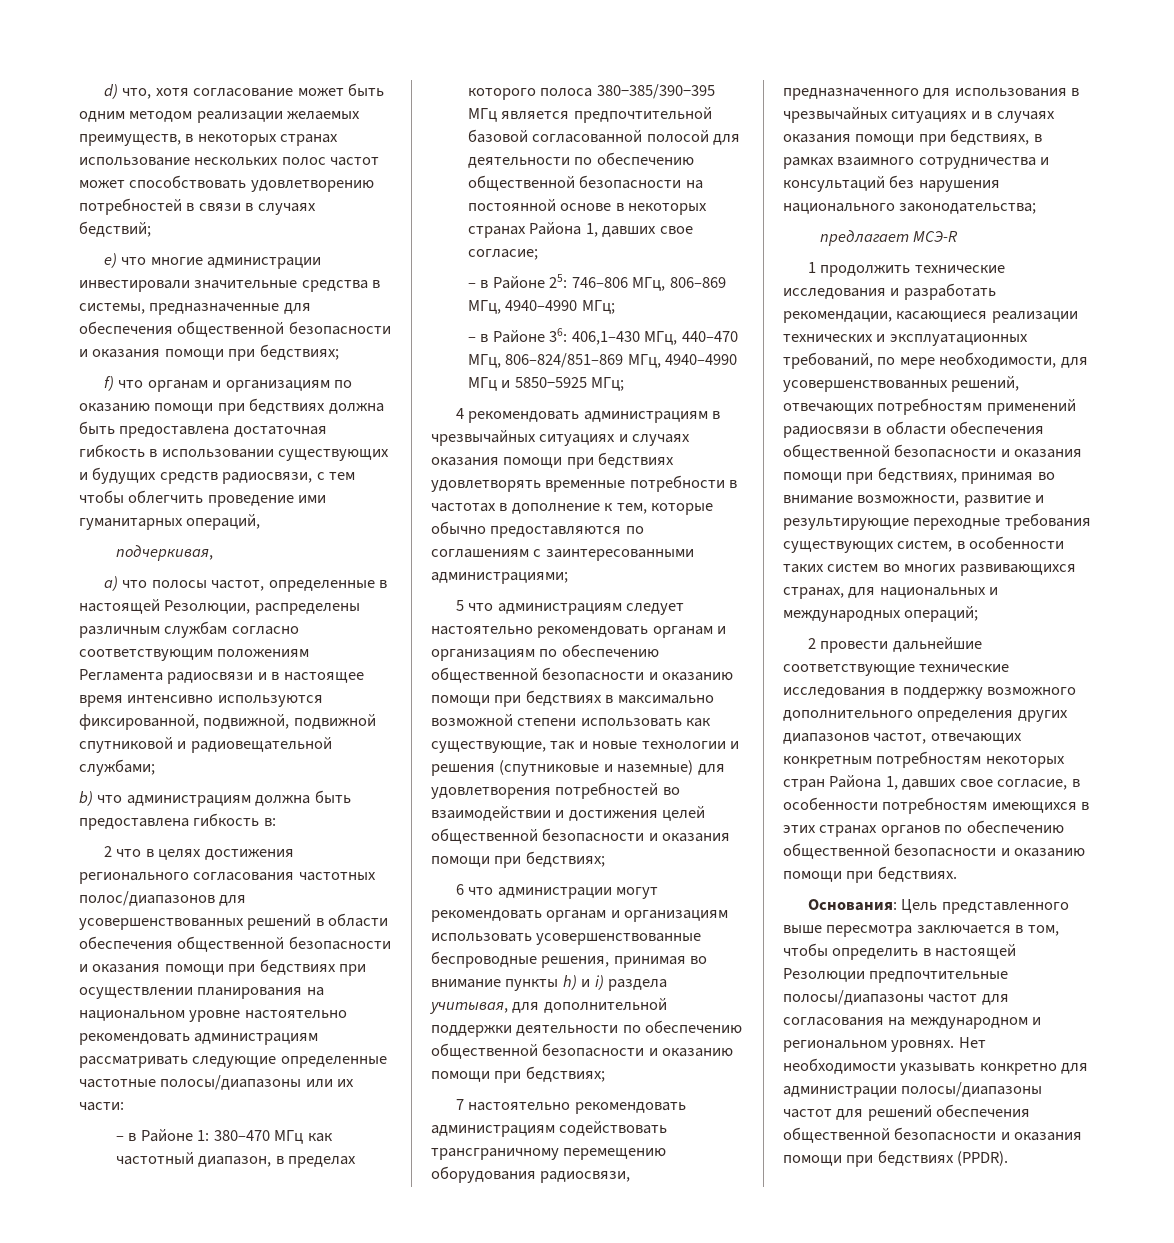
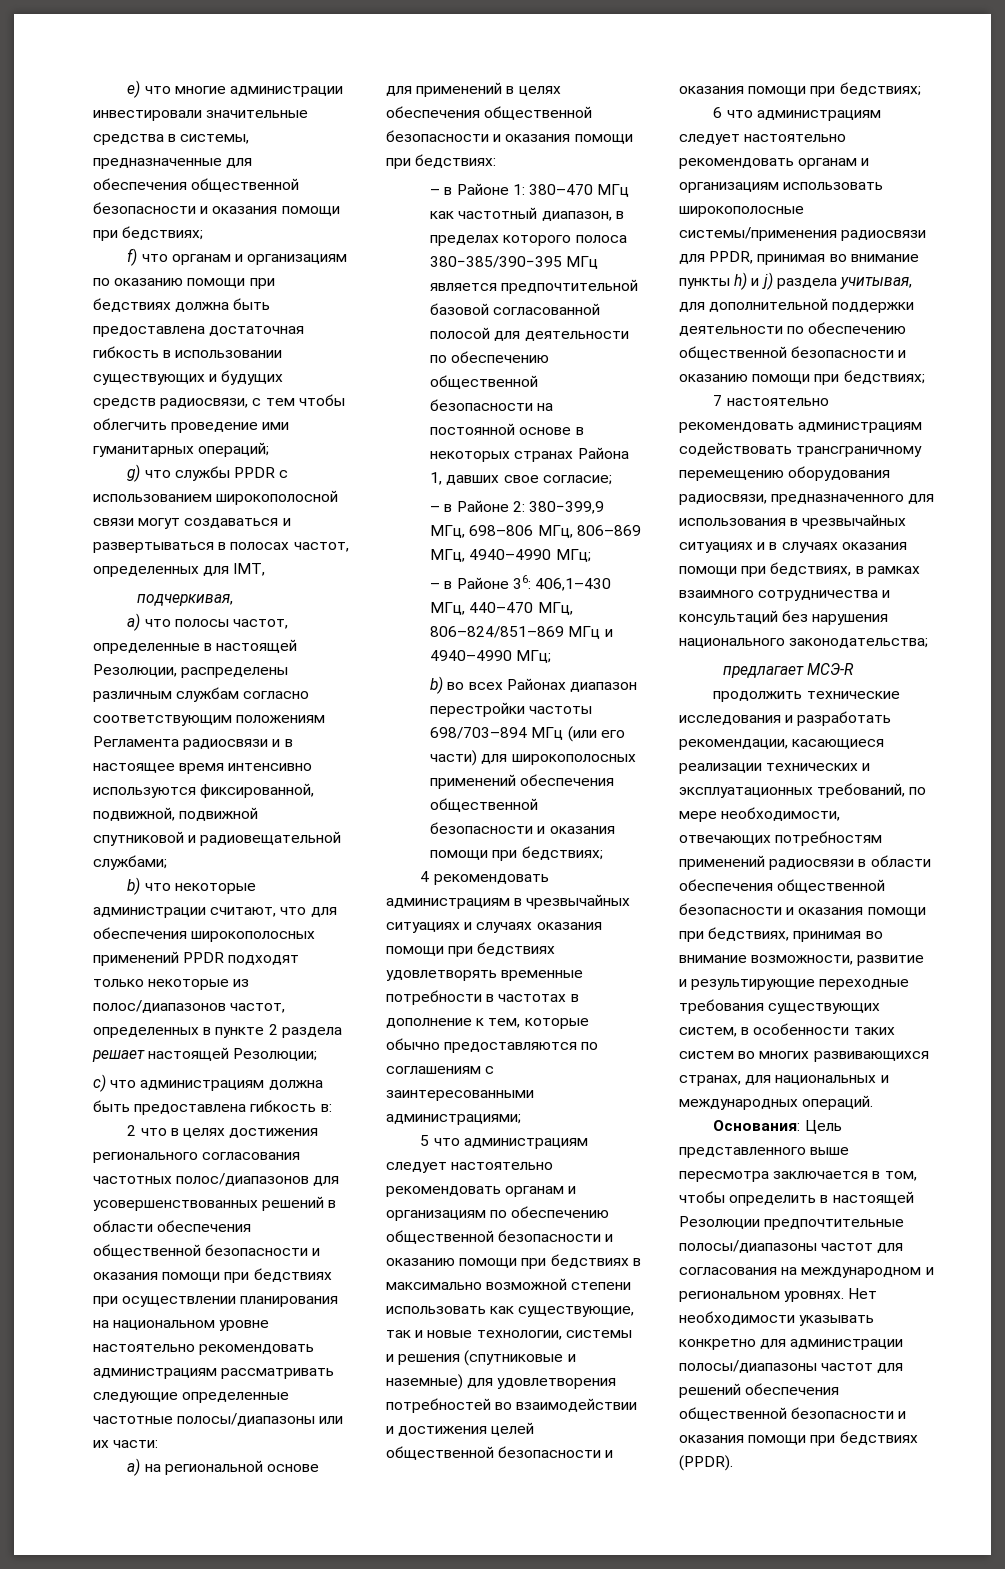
- d) что, хотя согласование может быть одним методом реализации желаемых преимуществ, в некоторых странах использование нескольких полос частот может способствовать удовлетворению потребностей в связи в случаях бедствий;
- f) что органам и организациям по оказанию помощи при бедствиях должна быть предоставлена достаточная гибкость в использовании существующих и будущих средств радиосвязи, с тем чтобы облегчить проведение ими гуманитарных операций,
+ f) что органам и организациям по оказанию помощи при бедствиях должна быть предоставлена достаточная гибкость в использовании существующих и будущих средств радиосвязи, с тем чтобы облегчить проведение ими гуманитарных операций;
+ g) что службы PPDR с использованием широкополосной связи могут создаваться и развертываться в полосах частот, определенных для IMT,
- b) что администрациям должна быть предоставлена гибкость в:
+ b) что некоторые администрации считают, что для обеспечения широкополосных применений PPDR подходят только некоторые из полос/диапазонов частот, определенных в пункте 2 раздела решает настоящей Резолюции;
+ с) что администрациям должна быть предоставлена гибкость в:
+ a) на региональной основе для применений в целях обеспечения общественной безопасности и оказания помощи при бедствиях:
- – в Районе 25: 746–806 МГц, 806–869 МГц, 4940–4990 МГц;
+ – в Районе 2: 380−399,9 МГц, 698–806 МГц, 806–869 МГц, 4940–4990 МГц;
- – в Районе 36: 406,1–430 МГц, 440–470 МГц, 806–824/851–869 МГц, 4940–4990 МГц и 5850−5925 МГц;
+ – в Районе 36: 406,1–430 МГц, 440–470 МГц, 806–824/851–869 МГц и 4940–4990 МГц;
+ b) во всех Районах диапазон перестройки частоты 698/703–894 МГц (или его части) для широкополосных применений обеспечения общественной безопасности и оказания помощи при бедствиях;
- 5 что администрациям следует настоятельно рекомендовать органам и организациям по обеспечению общественной безопасности и оказанию помощи при бедствиях в максимально возможной степени использовать как существующие, так и новые технологии и решения (спутниковые и наземные) для удовлетворения потребностей во взаимодействии и достижения целей общественной безопасности и оказания помощи при бедствиях;
+ 5 что администрациям следует настоятельно рекомендовать органам и организациям по обеспечению общественной безопасности и оказанию помощи при бедствиях в максимально возможной степени использовать как существующие, так и новые технологии, системы и решения (спутниковые и наземные) для удовлетворения потребностей во взаимодействии и достижения целей общественной безопасности и оказания помощи при бедствиях;
- 6 что администрации могут рекомендовать органам и организациям использовать усовершенствованные беспроводные решения, принимая во внимание пункты h) и i) раздела учитывая, для дополнительной поддержки деятельности по обеспечению общественной безопасности и оказанию помощи при бедствиях;
+ 6 что администрациям следует настоятельно рекомендовать органам и организациям использовать широкополосные системы/применения радиосвязи для PPDR, принимая во внимание пункты h) и j) раздела учитывая, для дополнительной поддержки деятельности по обеспечению общественной безопасности и оказанию помощи при бедствиях;
- 1 продолжить технические исследования и разработать рекомендации, касающиеся реализации технических и эксплуатационных требований, по мере необходимости, для усовершенствованных решений, отвечающих потребностям применений радиосвязи в области обеспечения общественной безопасности и оказания помощи при бедствиях, принимая во внимание возможности, развитие и результирующие переходные требования существующих систем, в особенности таких систем во многих развивающихся странах, для национальных и международных операций;
- 2 провести дальнейшие соответствующие технические исследования в поддержку возможного дополнительного определения других диапазонов частот, отвечающих конкретным потребностям некоторых стран Района 1, давших свое согласие, в особенности потребностям имеющихся в этих странах органов по обеспечению общественной безопасности и оказанию помощи при бедствиях.
+ продолжить технические исследования и разработать рекомендации, касающиеся реализации технических и эксплуатационных требований, по мере необходимости, отвечающих потребностям применений радиосвязи в области обеспечения общественной безопасности и оказания помощи при бедствиях, принимая во внимание возможности, развитие и результирующие переходные требования существующих систем, в особенности таких систем во многих развивающихся странах, для национальных и международных операций.

